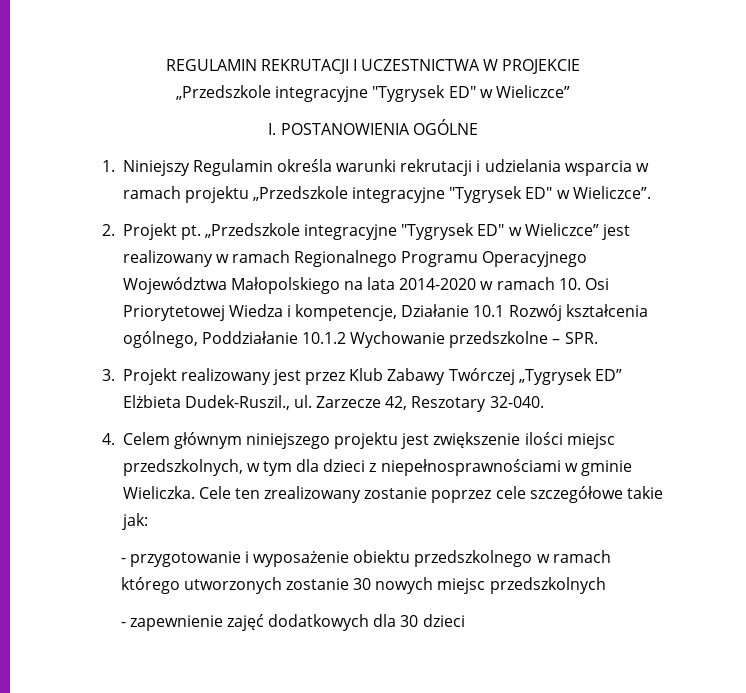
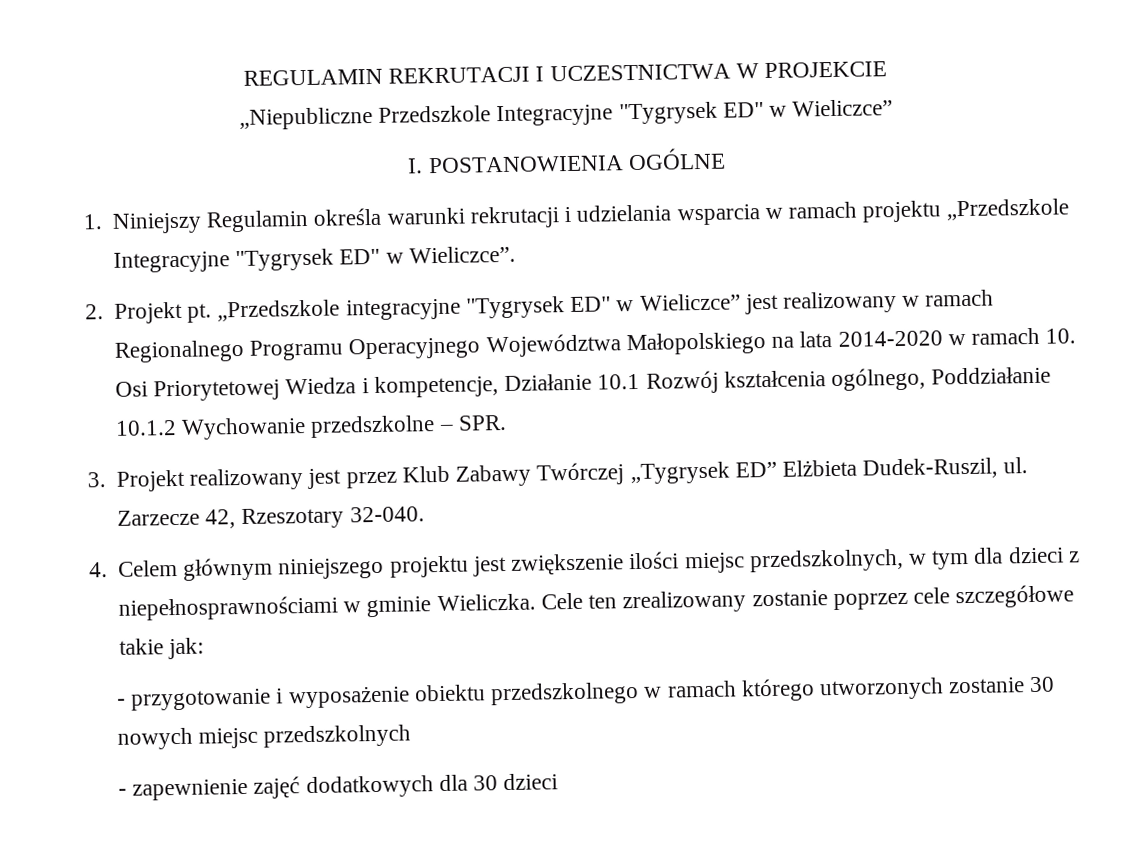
  REGULAMIN REKRUTACJI I UCZESTNICTWA W PROJEKCIE
- „Przedszkole integracyjne "Tygrysek ED" w Wieliczce”
+ „Niepubliczne Przedszkole Integracyjne "Tygrysek ED" w Wieliczce”
- 1. Niniejszy Regulamin określa warunki rekrutacji i udzielania wsparcia w ramach projektu „Przedszkole integracyjne "Tygrysek ED" w Wieliczce”.
+ 1. Niniejszy Regulamin określa warunki rekrutacji i udzielania wsparcia w ramach projektu „Przedszkole Integracyjne "Tygrysek ED" w Wieliczce”.
- 3. Projekt realizowany jest przez Klub Zabawy Twórczej „Tygrysek ED” Elżbieta Dudek-Ruszil., ul.
+ 3. Projekt realizowany jest przez Klub Zabawy Twórczej „Tygrysek ED” Elżbieta Dudek-Ruszil, ul.
- Zarzecze 42, Reszotary 32-040.
+ Zarzecze 42, Rzeszotary 32-040.

